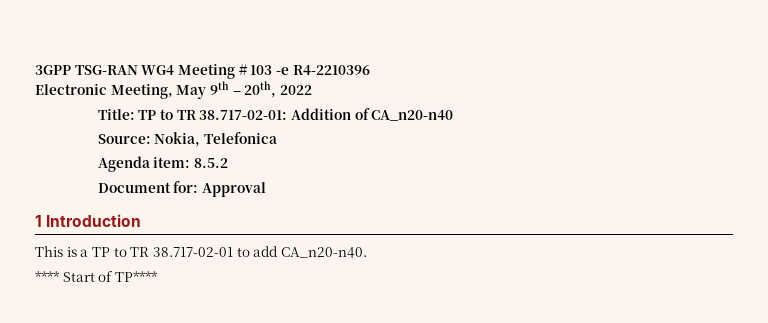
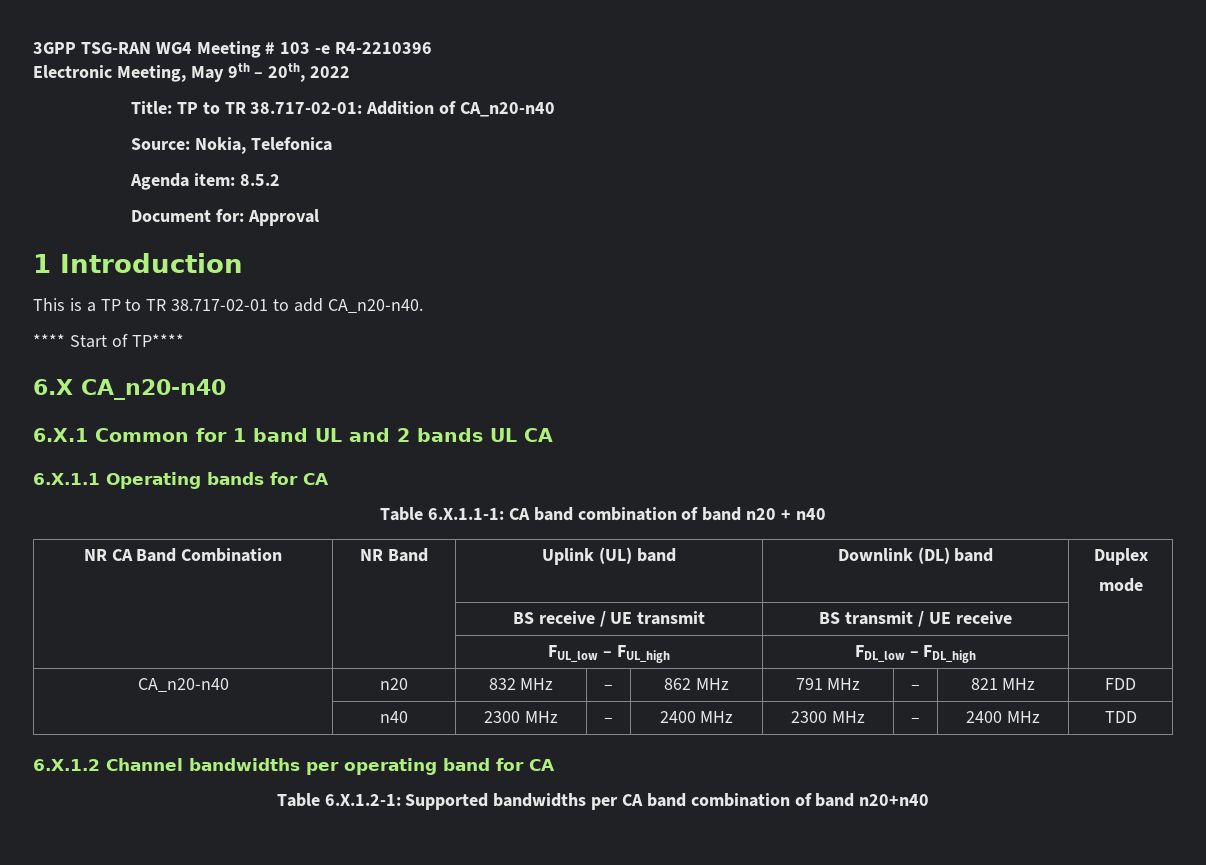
+ 6.X CA_n20-n40
+ 6.X.1 Common for 1 band UL and 2 bands UL CA
+ 6.X.1.1 Operating bands for CA
+ Table 6.X.1.1-1: CA band combination of band n20 + n40
+ NR CA Band Combination | NR Band | Uplink (UL) band | Downlink (DL) band | Duplex
+ mode
+ | | BS receive / UE transmit | BS transmit / UE receive |
+ | | FUL_low – FUL_high | FDL_low – FDL_high |
+ CA_n20-n40 | n20 | 832 MHz | – | 862 MHz | 791 MHz | – | 821 MHz | FDD
+ | n40 | 2300 MHz | – | 2400 MHz | 2300 MHz | – | 2400 MHz | TDD
+ 6.X.1.2 Channel bandwidths per operating band for CA
+ Table 6.X.1.2-1: Supported bandwidths per CA band combination of band n20+n40

